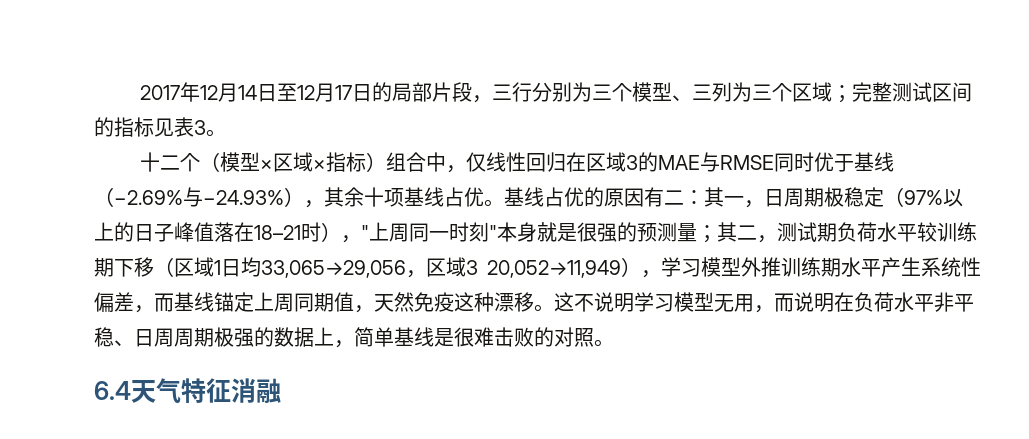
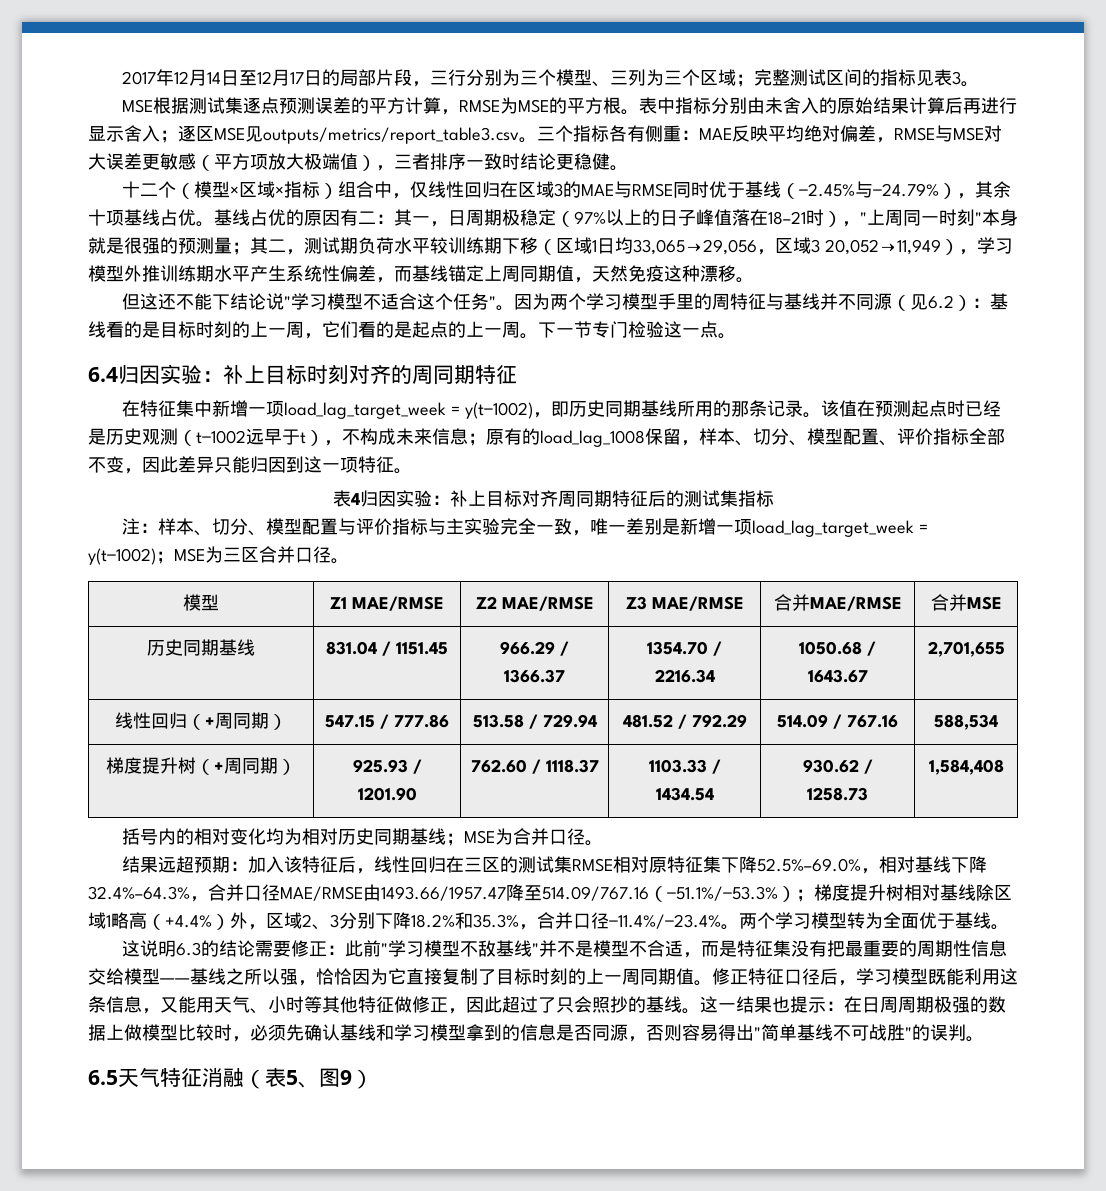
+ MSE根据测试集逐点预测误差的平方计算，RMSE为MSE的平方根。表中指标分别由未舍入的原始结果计算后再进行显示舍入；逐区MSE见outputs/metrics/report_table3.csv。三个指标各有侧重：MAE反映平均绝对偏差，RMSE与MSE对大误差更敏感（平方项放大极端值），三者排序一致时结论更稳健。
- 十二个（模型×区域×指标）组合中，仅线性回归在区域3的MAE与RMSE同时优于基线（−2.69%与−24.93%），其余十项基线占优。
+ 十二个（模型×区域×指标）组合中，仅线性回归在区域3的MAE与RMSE同时优于基线（−2.45%与−24.79%），其余十项基线占优。
- 其二，测试期负荷水平较训练期下移（区域1日均33,065→29,056，区域3 20,052→11,949），学习模型外推训练期水平产生系统性偏差，而基线锚定上周同期值，天然免疫这种漂移。这不说明学习模型无用，而说明在负荷水平非平稳、日周周期极强的数据上，简单基线是很难击败的对照。
- 6.4天气特征消融
+ 其二，测试期负荷水平较训练期下移（区域1日均33,065→29,056，区域3 20,052→11,949），学习模型外推训练期水平产生系统性偏差，而基线锚定上周同期值，天然免疫这种漂移。
+ 但这还不能下结论说"学习模型不适合这个任务"。因为两个学习模型手里的周特征与基线并不同源（见6.2）：基线看的是目标时刻的上一周，它们看的是起点的上一周。下一节专门检验这一点。
+ 6.4归因实验：补上目标时刻对齐的周同期特征
+ 在特征集中新增一项load_lag_target_week = y(t−1002)，即历史同期基线所用的那条记录。该值在预测起点时已经是历史观测（t−1002远早于t），不构成未来信息；原有的load_lag_1008保留，样本、切分、模型配置、评价指标全部不变，因此差异只能归因到这一项特征。
+ 表4归因实验：补上目标对齐周同期特征后的测试集指标
+ 注：样本、切分、模型配置与评价指标与主实验完全一致，唯一差别是新增一项load_lag_target_week = y(t−1002)；MSE为三区合并口径。
+ 模型 | Z1 MAE/RMSE | Z2 MAE/RMSE | Z3 MAE/RMSE | 合并MAE/RMSE | 合并MSE
+ 历史同期基线 | 831.04 / 1151.45 | 966.29 / 1366.37 | 1354.70 / 2216.34 | 1050.68 / 1643.67 | 2,701,655
+ 线性回归（+周同期） | 547.15 / 777.86 | 513.58 / 729.94 | 481.52 / 792.29 | 514.09 / 767.16 | 588,534
+ 梯度提升树（+周同期） | 925.93 / 1201.90 | 762.60 / 1118.37 | 1103.33 / 1434.54 | 930.62 / 1258.73 | 1,584,408
+ 括号内的相对变化均为相对历史同期基线；MSE为合并口径。
+ 结果远超预期：加入该特征后，线性回归在三区的测试集RMSE相对原特征集下降52.5%–69.0%，相对基线下降32.4%–64.3%，合并口径MAE/RMSE由1493.66/1957.47降至514.09/767.16（−51.1%/−53.3%）；梯度提升树相对基线除区域1略高（+4.4%）外，区域2、3分别下降18.2%和35.3%，合并口径−11.4%/−23.4%。两个学习模型转为全面优于基线。
+ 这说明6.3的结论需要修正：此前"学习模型不敌基线"并不是模型不合适，而是特征集没有把最重要的周期性信息交给模型——基线之所以强，恰恰因为它直接复制了目标时刻的上一周同期值。修正特征口径后，学习模型既能利用这条信息，又能用天气、小时等其他特征做修正，因此超过了只会照抄的基线。这一结果也提示：在日周周期极强的数据上做模型比较时，必须先确认基线和学习模型拿到的信息是否同源，否则容易得出"简单基线不可战胜"的误判。
+ 6.5天气特征消融（表5、图9）

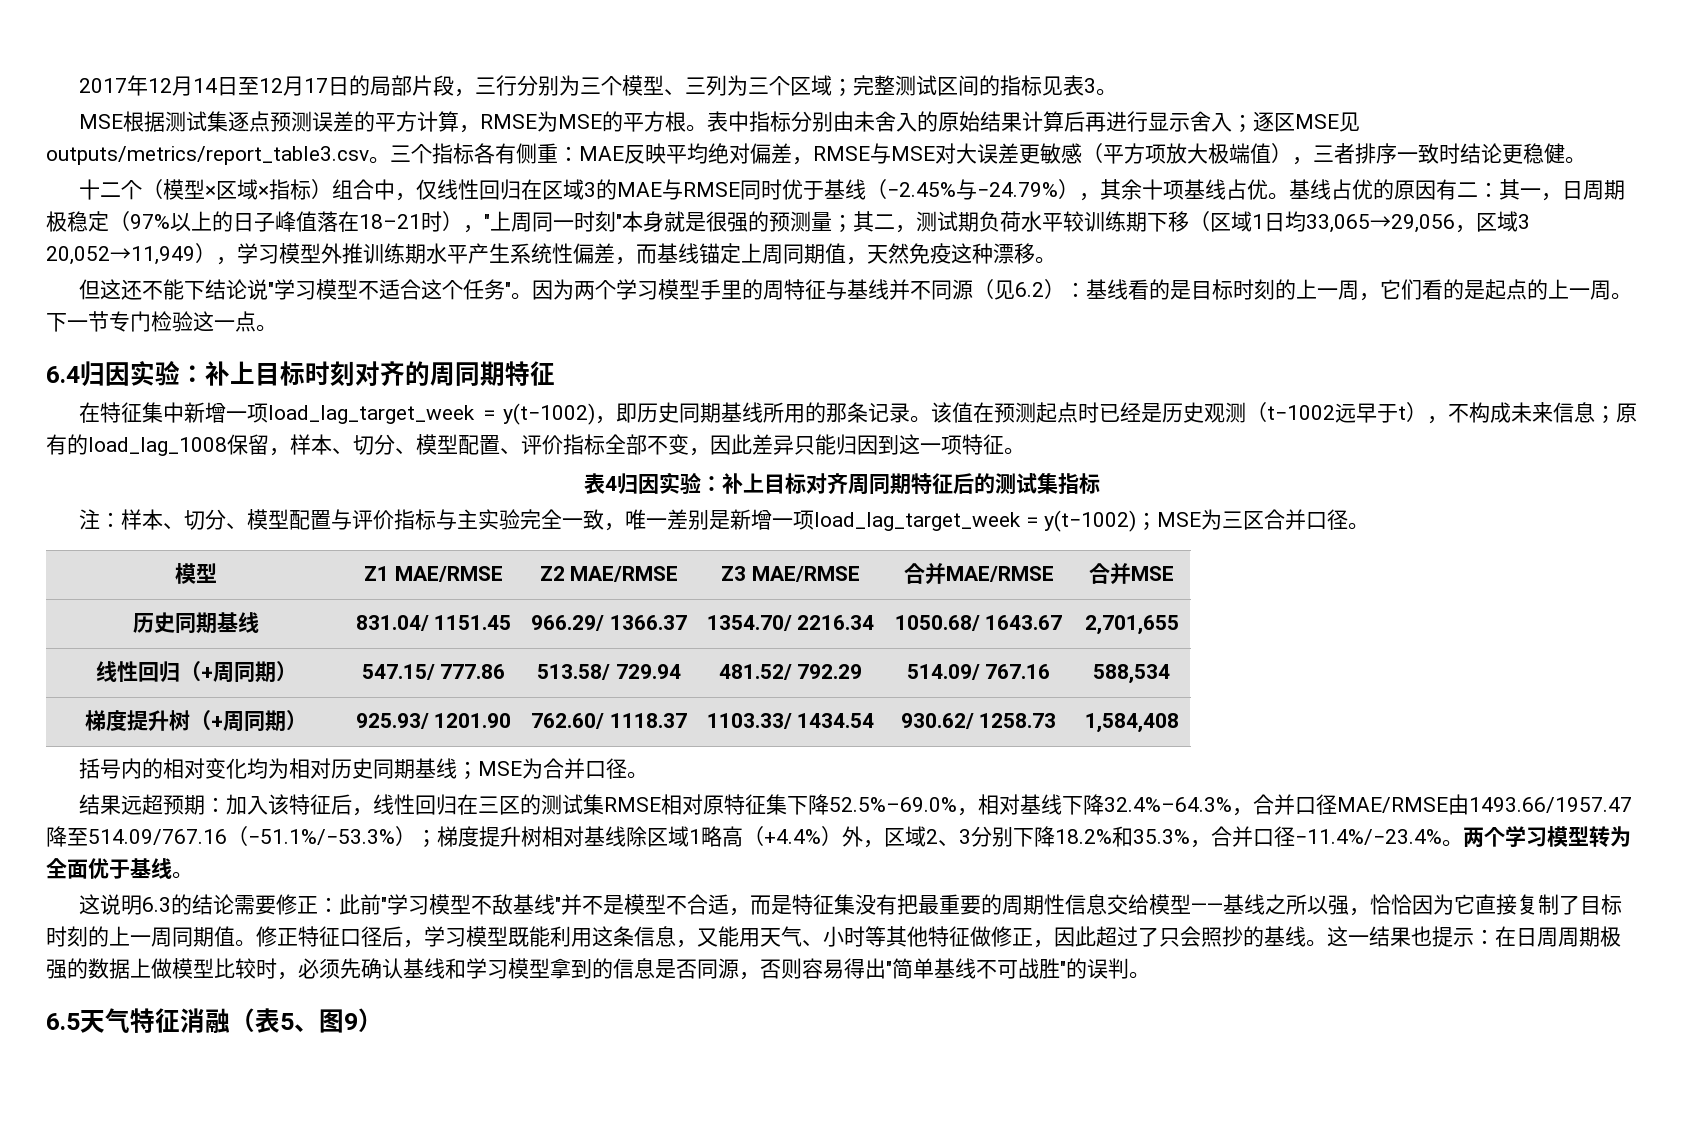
- 历史同期基线 | 831.04 / 1151.45 | 966.29 / 1366.37 | 1354.70 / 2216.34 | 1050.68 / 1643.67 | 2,701,655
+ 历史同期基线 | 831.04/ 1151.45 | 966.29/ 1366.37 | 1354.70/ 2216.34 | 1050.68/ 1643.67 | 2,701,655
- 线性回归（+周同期） | 547.15 / 777.86 | 513.58 / 729.94 | 481.52 / 792.29 | 514.09 / 767.16 | 588,534
+ 线性回归（+周同期） | 547.15/ 777.86 | 513.58/ 729.94 | 481.52/ 792.29 | 514.09/ 767.16 | 588,534
- 梯度提升树（+周同期） | 925.93 / 1201.90 | 762.60 / 1118.37 | 1103.33 / 1434.54 | 930.62 / 1258.73 | 1,584,408
+ 梯度提升树（+周同期） | 925.93/ 1201.90 | 762.60/ 1118.37 | 1103.33/ 1434.54 | 930.62/ 1258.73 | 1,584,408

